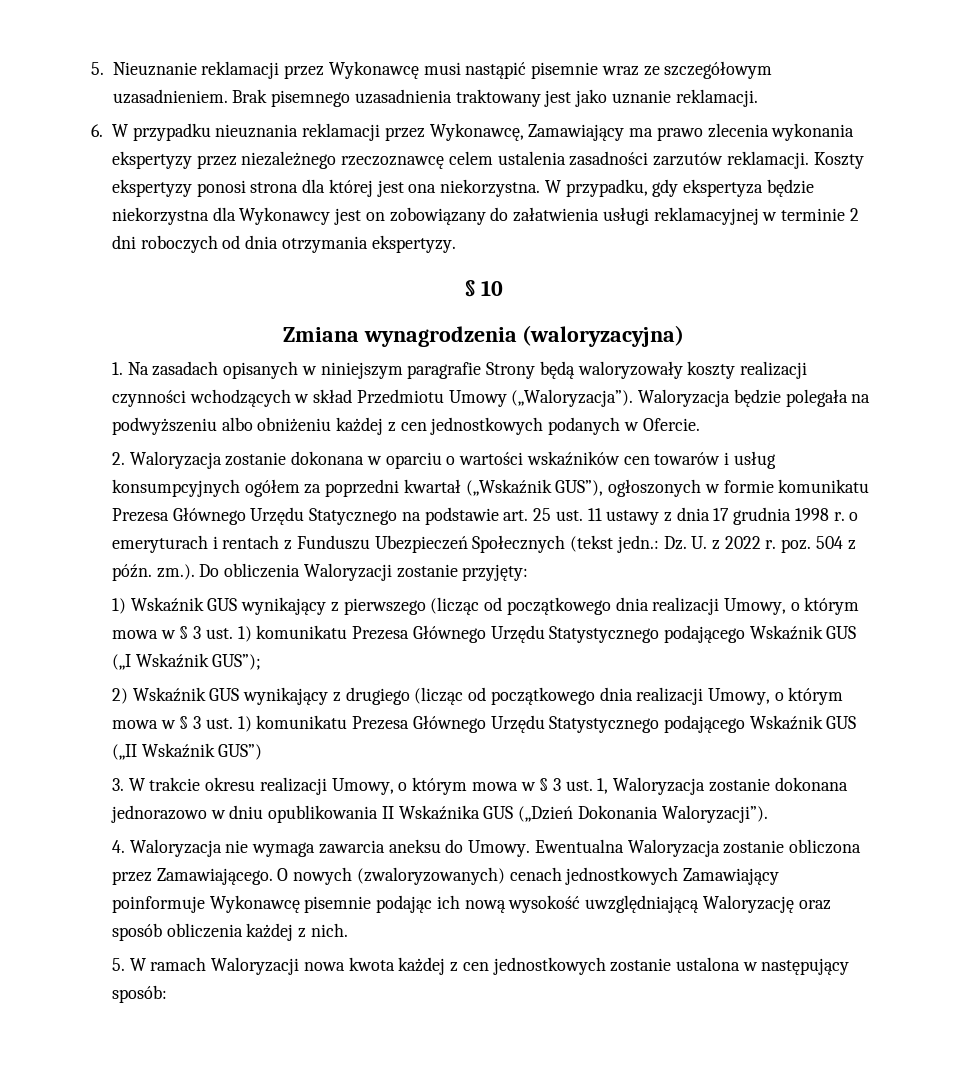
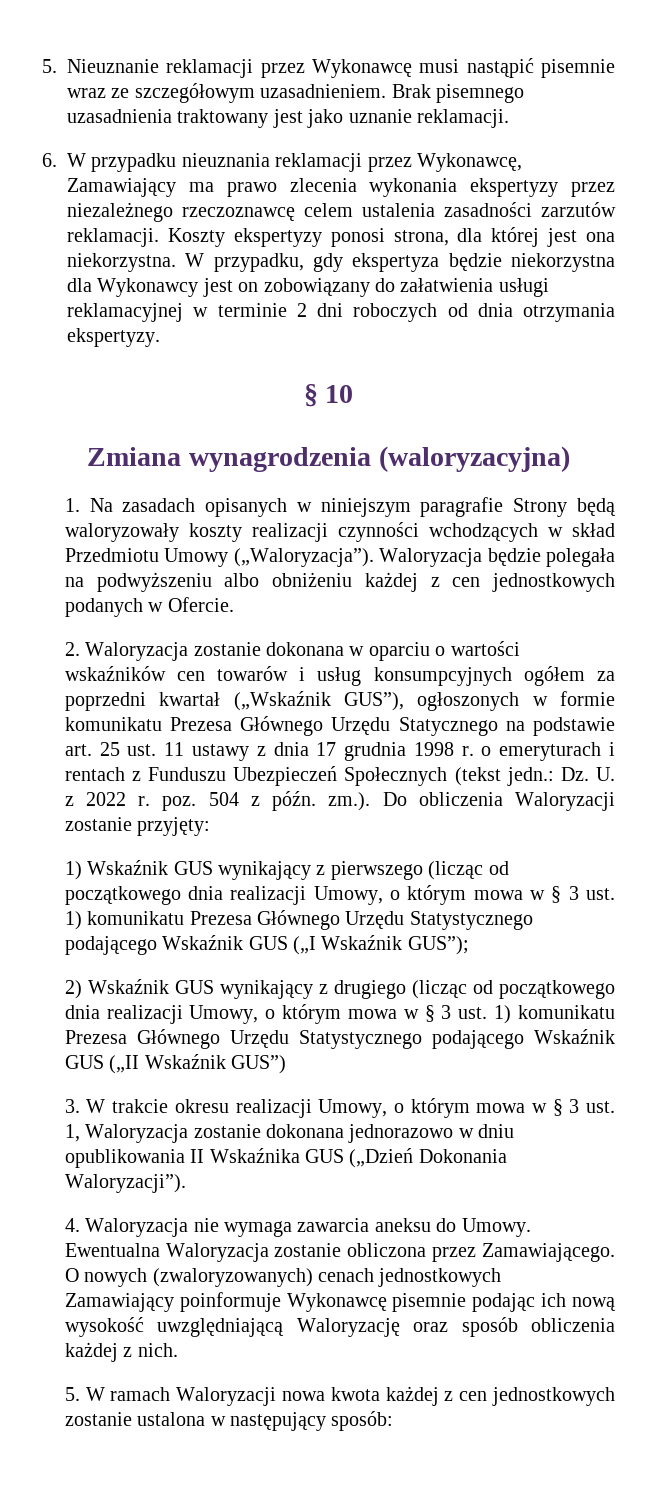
- Koszty ekspertyzy ponosi strona dla której jest ona niekorzystna.
+ Koszty ekspertyzy ponosi strona, dla której jest ona niekorzystna.

